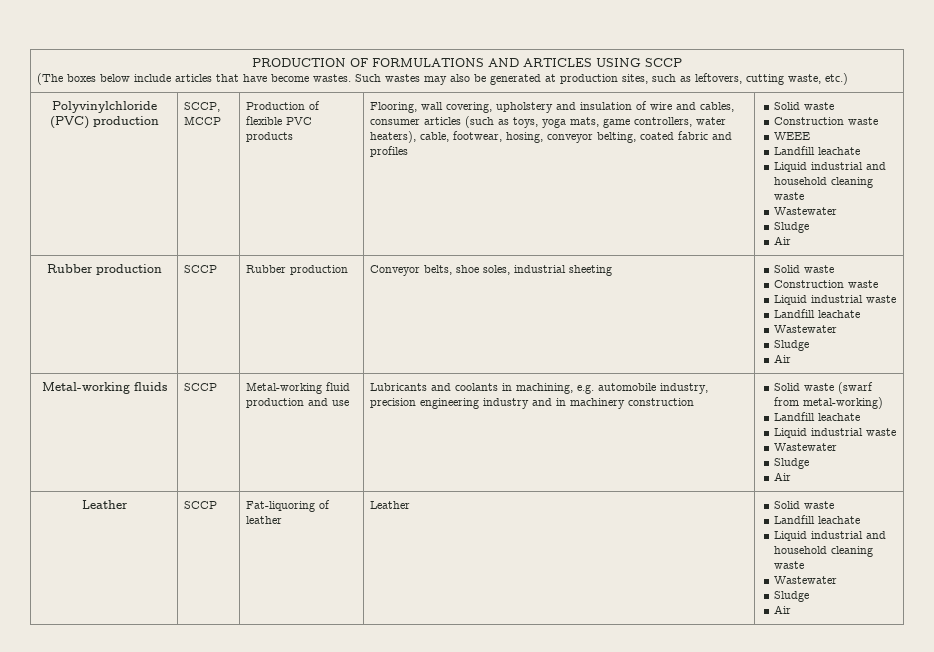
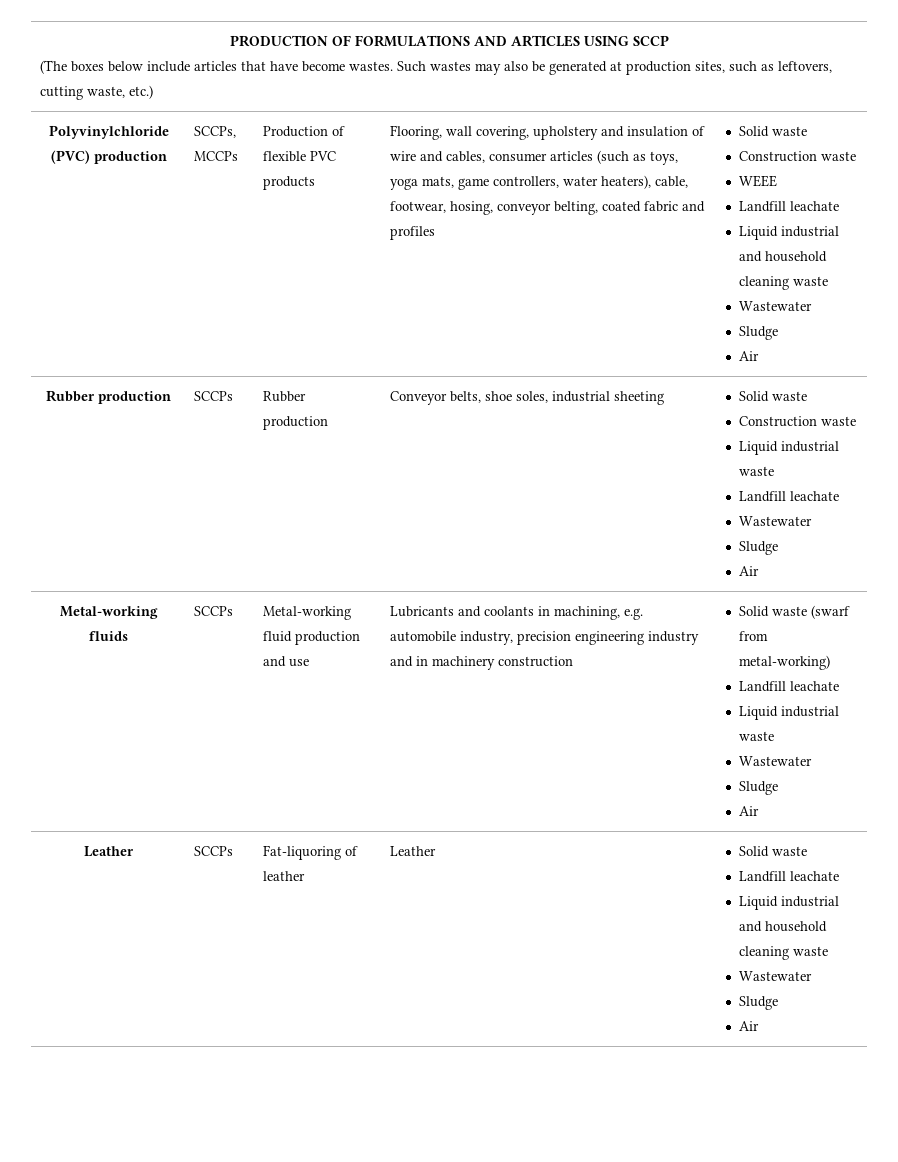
- SCCP, MCCP
+ SCCPs, MCCPs
- Rubber production | SCCP | Rubber production | Conveyor belts, shoe soles, industrial sheeting | Solid waste
+ Rubber production | SCCPs | Rubber production | Conveyor belts, shoe soles, industrial sheeting | Solid waste
- Metal-working fluids | SCCP | Metal-working fluid production and use | Lubricants and coolants in machining, e.g. automobile industry, precision engineering industry and in machinery construction | Solid waste (swarf from metal-working)
+ Metal-working fluids | SCCPs | Metal-working fluid production and use | Lubricants and coolants in machining, e.g. automobile industry, precision engineering industry and in machinery construction | Solid waste (swarf from metal-working)
- Leather | SCCP | Fat-liquoring of leather | Leather | Solid waste
+ Leather | SCCPs | Fat-liquoring of leather | Leather | Solid waste

